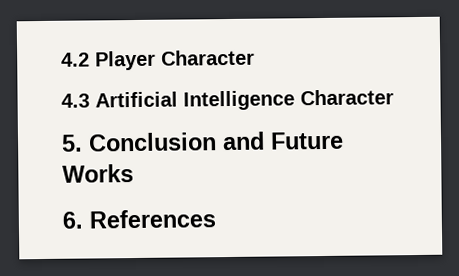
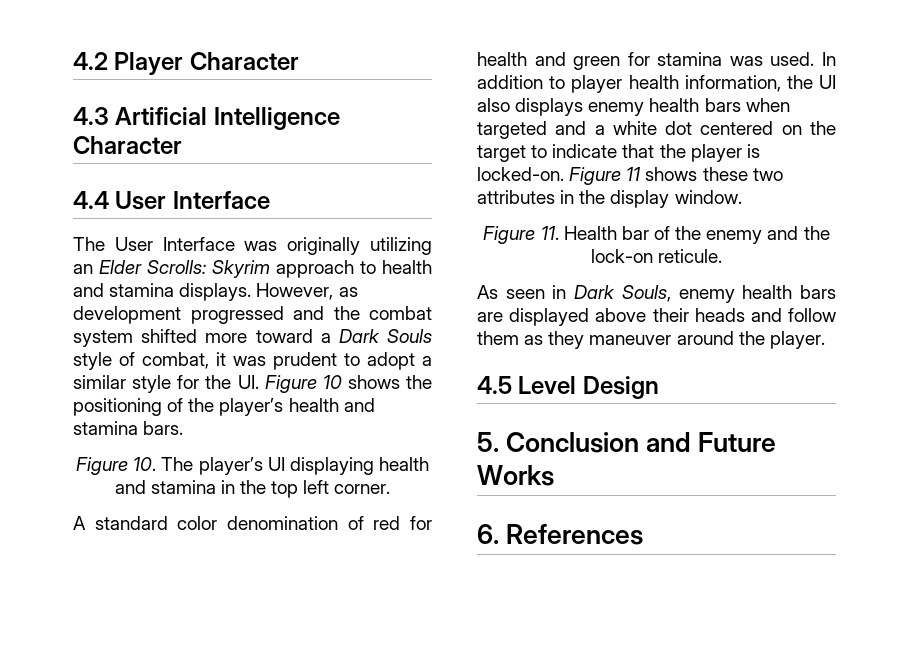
+ 4.4 User Interface
+ The User Interface was originally utilizing an Elder Scrolls: Skyrim approach to health and stamina displays. However, as development progressed and the combat system shifted more toward a Dark Souls style of combat, it was prudent to adopt a similar style for the UI. Figure 10 shows the positioning of the player’s health and stamina bars.
+ Figure 10. The player’s UI displaying health and stamina in the top left corner.
+ A standard color denomination of red for health and green for stamina was used. In addition to player health information, the UI also displays enemy health bars when targeted and a white dot centered on the target to indicate that the player is locked-on. Figure 11 shows these two attributes in the display window.
+ Figure 11. Health bar of the enemy and the lock-on reticule.
+ As seen in Dark Souls, enemy health bars are displayed above their heads and follow them as they maneuver around the player.
+ 4.5 Level Design

